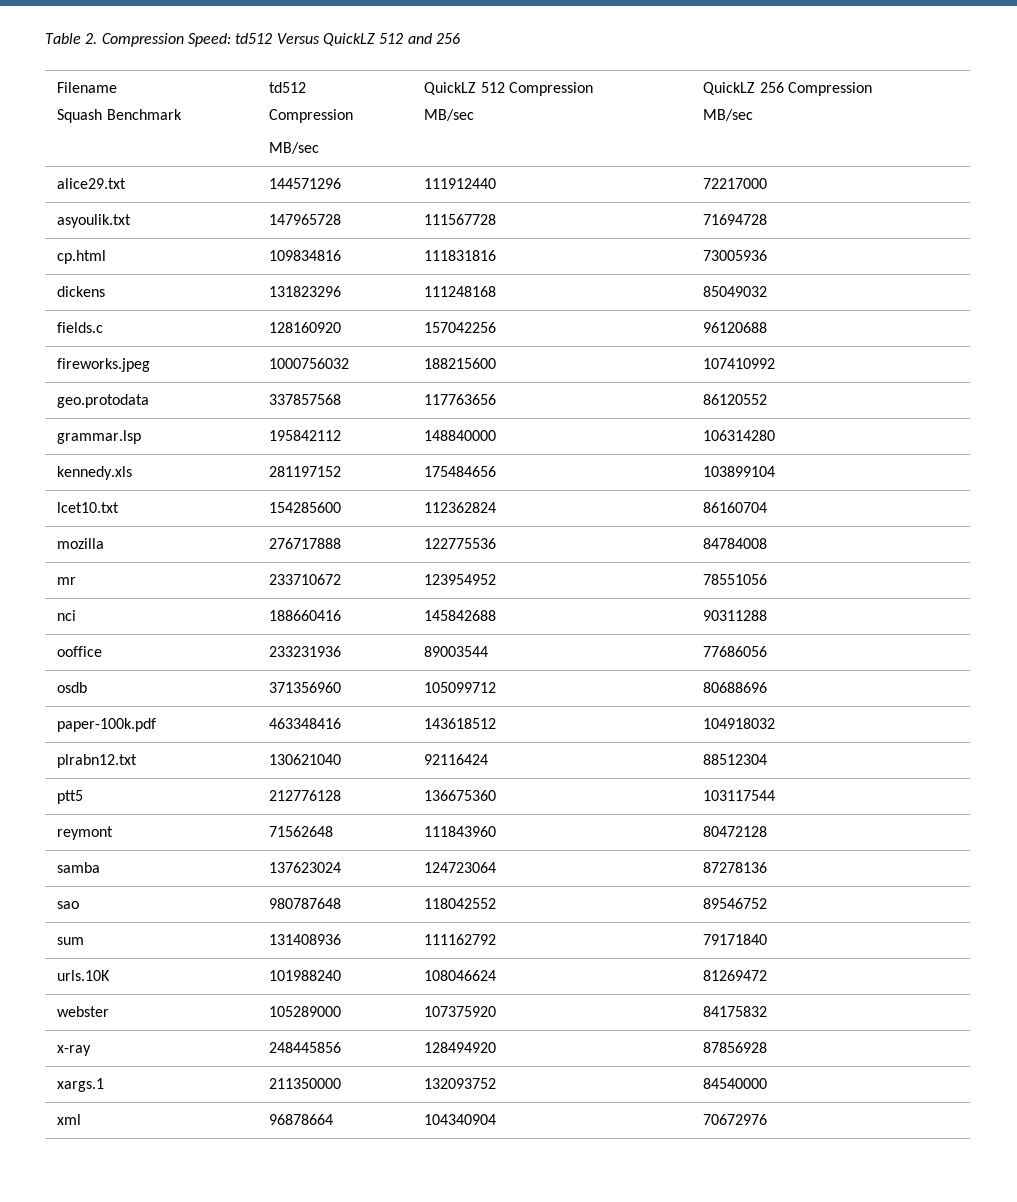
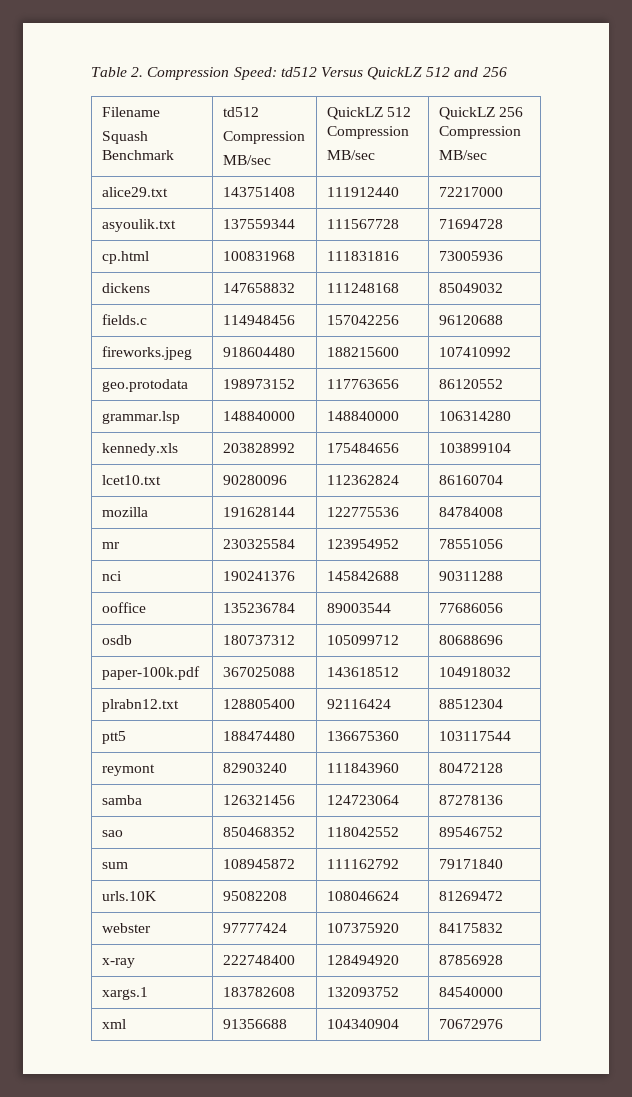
- alice29.txt | 144571296 | 111912440 | 72217000
+ alice29.txt | 143751408 | 111912440 | 72217000
- asyoulik.txt | 147965728 | 111567728 | 71694728
+ asyoulik.txt | 137559344 | 111567728 | 71694728
- cp.html | 109834816 | 111831816 | 73005936
+ cp.html | 100831968 | 111831816 | 73005936
- dickens | 131823296 | 111248168 | 85049032
+ dickens | 147658832 | 111248168 | 85049032
- fields.c | 128160920 | 157042256 | 96120688
+ fields.c | 114948456 | 157042256 | 96120688
- fireworks.jpeg | 1000756032 | 188215600 | 107410992
+ fireworks.jpeg | 918604480 | 188215600 | 107410992
- geo.protodata | 337857568 | 117763656 | 86120552
+ geo.protodata | 198973152 | 117763656 | 86120552
- grammar.lsp | 195842112 | 148840000 | 106314280
+ grammar.lsp | 148840000 | 148840000 | 106314280
- kennedy.xls | 281197152 | 175484656 | 103899104
+ kennedy.xls | 203828992 | 175484656 | 103899104
- lcet10.txt | 154285600 | 112362824 | 86160704
+ lcet10.txt | 90280096 | 112362824 | 86160704
- mozilla | 276717888 | 122775536 | 84784008
+ mozilla | 191628144 | 122775536 | 84784008
- mr | 233710672 | 123954952 | 78551056
+ mr | 230325584 | 123954952 | 78551056
- nci | 188660416 | 145842688 | 90311288
+ nci | 190241376 | 145842688 | 90311288
- ooffice | 233231936 | 89003544 | 77686056
+ ooffice | 135236784 | 89003544 | 77686056
- osdb | 371356960 | 105099712 | 80688696
+ osdb | 180737312 | 105099712 | 80688696
- paper-100k.pdf | 463348416 | 143618512 | 104918032
+ paper-100k.pdf | 367025088 | 143618512 | 104918032
- plrabn12.txt | 130621040 | 92116424 | 88512304
+ plrabn12.txt | 128805400 | 92116424 | 88512304
- ptt5 | 212776128 | 136675360 | 103117544
+ ptt5 | 188474480 | 136675360 | 103117544
- reymont | 71562648 | 111843960 | 80472128
+ reymont | 82903240 | 111843960 | 80472128
- samba | 137623024 | 124723064 | 87278136
+ samba | 126321456 | 124723064 | 87278136
- sao | 980787648 | 118042552 | 89546752
+ sao | 850468352 | 118042552 | 89546752
- sum | 131408936 | 111162792 | 79171840
+ sum | 108945872 | 111162792 | 79171840
- urls.10K | 101988240 | 108046624 | 81269472
+ urls.10K | 95082208 | 108046624 | 81269472
- webster | 105289000 | 107375920 | 84175832
+ webster | 97777424 | 107375920 | 84175832
- x-ray | 248445856 | 128494920 | 87856928
+ x-ray | 222748400 | 128494920 | 87856928
- xargs.1 | 211350000 | 132093752 | 84540000
+ xargs.1 | 183782608 | 132093752 | 84540000
- xml | 96878664 | 104340904 | 70672976
+ xml | 91356688 | 104340904 | 70672976

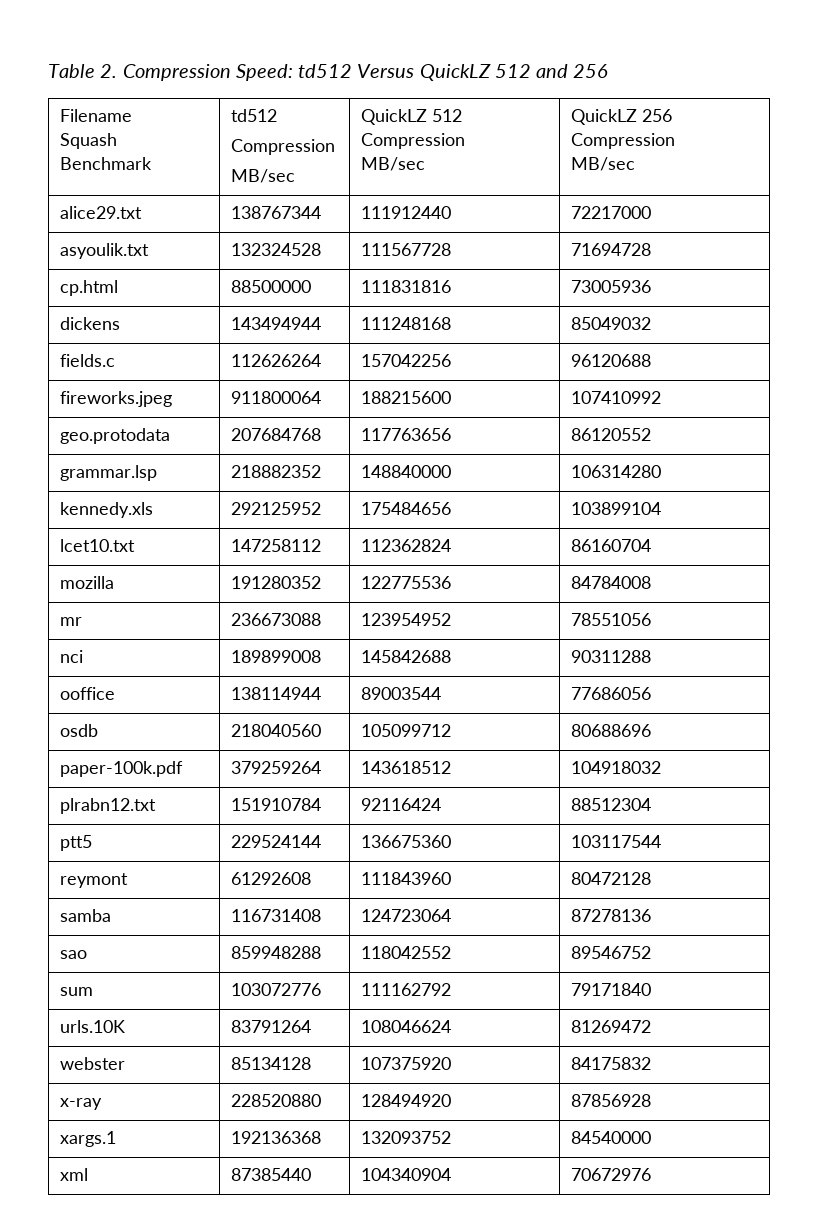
- alice29.txt | 143751408 | 111912440 | 72217000
+ alice29.txt | 138767344 | 111912440 | 72217000
- asyoulik.txt | 137559344 | 111567728 | 71694728
+ asyoulik.txt | 132324528 | 111567728 | 71694728
- cp.html | 100831968 | 111831816 | 73005936
+ cp.html | 88500000 | 111831816 | 73005936
- dickens | 147658832 | 111248168 | 85049032
+ dickens | 143494944 | 111248168 | 85049032
- fields.c | 114948456 | 157042256 | 96120688
+ fields.c | 112626264 | 157042256 | 96120688
- fireworks.jpeg | 918604480 | 188215600 | 107410992
+ fireworks.jpeg | 911800064 | 188215600 | 107410992
- geo.protodata | 198973152 | 117763656 | 86120552
+ geo.protodata | 207684768 | 117763656 | 86120552
- grammar.lsp | 148840000 | 148840000 | 106314280
+ grammar.lsp | 218882352 | 148840000 | 106314280
- kennedy.xls | 203828992 | 175484656 | 103899104
+ kennedy.xls | 292125952 | 175484656 | 103899104
- lcet10.txt | 90280096 | 112362824 | 86160704
+ lcet10.txt | 147258112 | 112362824 | 86160704
- mozilla | 191628144 | 122775536 | 84784008
+ mozilla | 191280352 | 122775536 | 84784008
- mr | 230325584 | 123954952 | 78551056
+ mr | 236673088 | 123954952 | 78551056
- nci | 190241376 | 145842688 | 90311288
+ nci | 189899008 | 145842688 | 90311288
- ooffice | 135236784 | 89003544 | 77686056
+ ooffice | 138114944 | 89003544 | 77686056
- osdb | 180737312 | 105099712 | 80688696
+ osdb | 218040560 | 105099712 | 80688696
- paper-100k.pdf | 367025088 | 143618512 | 104918032
+ paper-100k.pdf | 379259264 | 143618512 | 104918032
- plrabn12.txt | 128805400 | 92116424 | 88512304
+ plrabn12.txt | 151910784 | 92116424 | 88512304
- ptt5 | 188474480 | 136675360 | 103117544
+ ptt5 | 229524144 | 136675360 | 103117544
- reymont | 82903240 | 111843960 | 80472128
+ reymont | 61292608 | 111843960 | 80472128
- samba | 126321456 | 124723064 | 87278136
+ samba | 116731408 | 124723064 | 87278136
- sao | 850468352 | 118042552 | 89546752
+ sao | 859948288 | 118042552 | 89546752
- sum | 108945872 | 111162792 | 79171840
+ sum | 103072776 | 111162792 | 79171840
- urls.10K | 95082208 | 108046624 | 81269472
+ urls.10K | 83791264 | 108046624 | 81269472
- webster | 97777424 | 107375920 | 84175832
+ webster | 85134128 | 107375920 | 84175832
- x-ray | 222748400 | 128494920 | 87856928
+ x-ray | 228520880 | 128494920 | 87856928
- xargs.1 | 183782608 | 132093752 | 84540000
+ xargs.1 | 192136368 | 132093752 | 84540000
- xml | 91356688 | 104340904 | 70672976
+ xml | 87385440 | 104340904 | 70672976

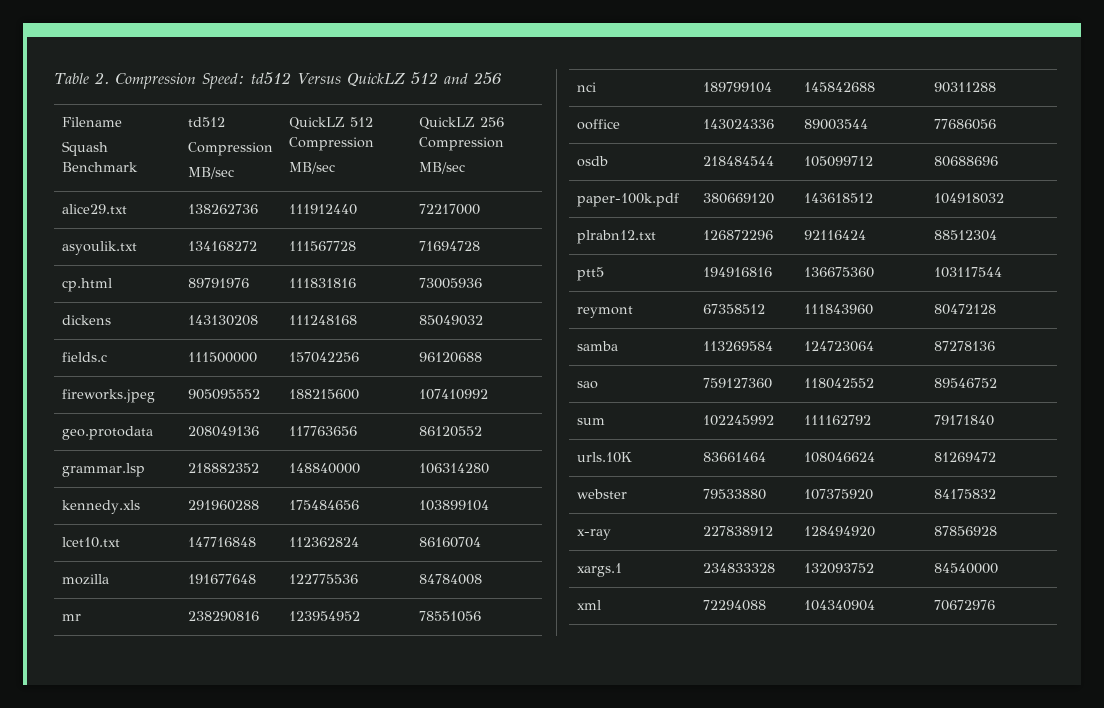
- alice29.txt | 138767344 | 111912440 | 72217000
+ alice29.txt | 138262736 | 111912440 | 72217000
- asyoulik.txt | 132324528 | 111567728 | 71694728
+ asyoulik.txt | 134168272 | 111567728 | 71694728
- cp.html | 88500000 | 111831816 | 73005936
+ cp.html | 89791976 | 111831816 | 73005936
- dickens | 143494944 | 111248168 | 85049032
+ dickens | 143130208 | 111248168 | 85049032
- fields.c | 112626264 | 157042256 | 96120688
+ fields.c | 111500000 | 157042256 | 96120688
- fireworks.jpeg | 911800064 | 188215600 | 107410992
+ fireworks.jpeg | 905095552 | 188215600 | 107410992
- geo.protodata | 207684768 | 117763656 | 86120552
+ geo.protodata | 208049136 | 117763656 | 86120552
- kennedy.xls | 292125952 | 175484656 | 103899104
+ kennedy.xls | 291960288 | 175484656 | 103899104
- lcet10.txt | 147258112 | 112362824 | 86160704
+ lcet10.txt | 147716848 | 112362824 | 86160704
- mozilla | 191280352 | 122775536 | 84784008
+ mozilla | 191677648 | 122775536 | 84784008
- mr | 236673088 | 123954952 | 78551056
+ mr | 238290816 | 123954952 | 78551056
- nci | 189899008 | 145842688 | 90311288
+ nci | 189799104 | 145842688 | 90311288
- ooffice | 138114944 | 89003544 | 77686056
+ ooffice | 143024336 | 89003544 | 77686056
- osdb | 218040560 | 105099712 | 80688696
+ osdb | 218484544 | 105099712 | 80688696
- paper-100k.pdf | 379259264 | 143618512 | 104918032
+ paper-100k.pdf | 380669120 | 143618512 | 104918032
- plrabn12.txt | 151910784 | 92116424 | 88512304
+ plrabn12.txt | 126872296 | 92116424 | 88512304
- ptt5 | 229524144 | 136675360 | 103117544
+ ptt5 | 194916816 | 136675360 | 103117544
- reymont | 61292608 | 111843960 | 80472128
+ reymont | 67358512 | 111843960 | 80472128
- samba | 116731408 | 124723064 | 87278136
+ samba | 113269584 | 124723064 | 87278136
- sao | 859948288 | 118042552 | 89546752
+ sao | 759127360 | 118042552 | 89546752
- sum | 103072776 | 111162792 | 79171840
+ sum | 102245992 | 111162792 | 79171840
- urls.10K | 83791264 | 108046624 | 81269472
+ urls.10K | 83661464 | 108046624 | 81269472
- webster | 85134128 | 107375920 | 84175832
+ webster | 79533880 | 107375920 | 84175832
- x-ray | 228520880 | 128494920 | 87856928
+ x-ray | 227838912 | 128494920 | 87856928
- xargs.1 | 192136368 | 132093752 | 84540000
+ xargs.1 | 234833328 | 132093752 | 84540000
- xml | 87385440 | 104340904 | 70672976
+ xml | 72294088 | 104340904 | 70672976

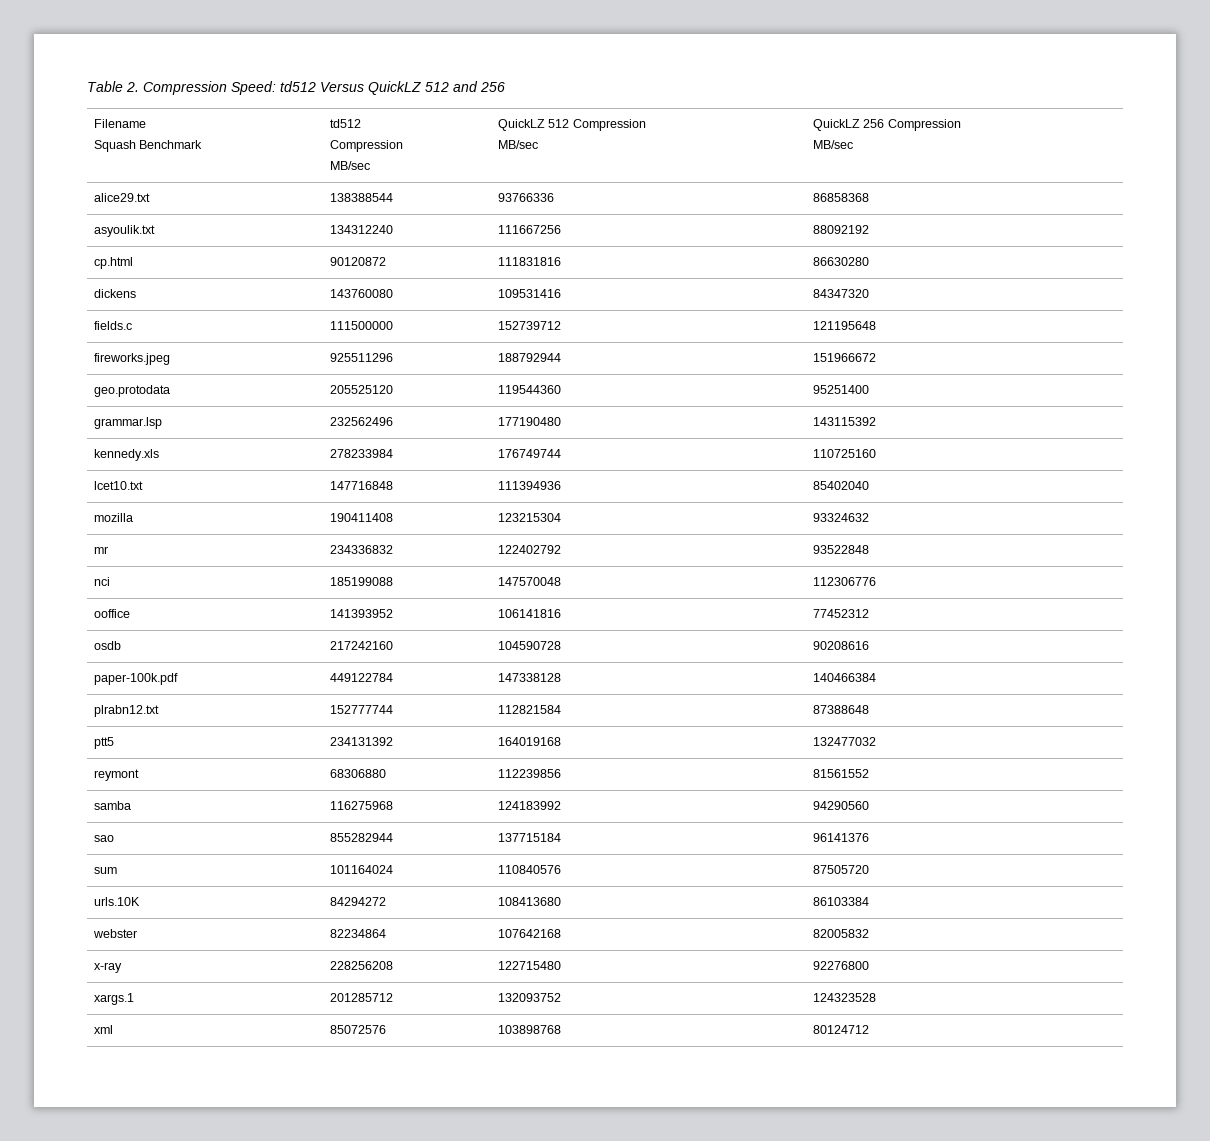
- alice29.txt | 138262736 | 111912440 | 72217000
- asyoulik.txt | 134168272 | 111567728 | 71694728
+ alice29.txt | 138388544 | 93766336 | 86858368
+ asyoulik.txt | 134312240 | 111667256 | 88092192
- cp.html | 89791976 | 111831816 | 73005936
+ cp.html | 90120872 | 111831816 | 86630280
- dickens | 143130208 | 111248168 | 85049032
+ dickens | 143760080 | 109531416 | 84347320
- fields.c | 111500000 | 157042256 | 96120688
+ fields.c | 111500000 | 152739712 | 121195648
- fireworks.jpeg | 905095552 | 188215600 | 107410992
- geo.protodata | 208049136 | 117763656 | 86120552
- grammar.lsp | 218882352 | 148840000 | 106314280
- kennedy.xls | 291960288 | 175484656 | 103899104
+ fireworks.jpeg | 925511296 | 188792944 | 151966672
+ geo.protodata | 205525120 | 119544360 | 95251400
+ grammar.lsp | 232562496 | 177190480 | 143115392
+ kennedy.xls | 278233984 | 176749744 | 110725160
- lcet10.txt | 147716848 | 112362824 | 86160704
+ lcet10.txt | 147716848 | 111394936 | 85402040
- mozilla | 191677648 | 122775536 | 84784008
- mr | 238290816 | 123954952 | 78551056
- nci | 189799104 | 145842688 | 90311288
- ooffice | 143024336 | 89003544 | 77686056
- osdb | 218484544 | 105099712 | 80688696
- paper-100k.pdf | 380669120 | 143618512 | 104918032
- plrabn12.txt | 126872296 | 92116424 | 88512304
- ptt5 | 194916816 | 136675360 | 103117544
- reymont | 67358512 | 111843960 | 80472128
- samba | 113269584 | 124723064 | 87278136
- sao | 759127360 | 118042552 | 89546752
- sum | 102245992 | 111162792 | 79171840
- urls.10K | 83661464 | 108046624 | 81269472
- webster | 79533880 | 107375920 | 84175832
- x-ray | 227838912 | 128494920 | 87856928
+ mozilla | 190411408 | 123215304 | 93324632
+ mr | 234336832 | 122402792 | 93522848
+ nci | 185199088 | 147570048 | 112306776
+ ooffice | 141393952 | 106141816 | 77452312
+ osdb | 217242160 | 104590728 | 90208616
+ paper-100k.pdf | 449122784 | 147338128 | 140466384
+ plrabn12.txt | 152777744 | 112821584 | 87388648
+ ptt5 | 234131392 | 164019168 | 132477032
+ reymont | 68306880 | 112239856 | 81561552
+ samba | 116275968 | 124183992 | 94290560
+ sao | 855282944 | 137715184 | 96141376
+ sum | 101164024 | 110840576 | 87505720
+ urls.10K | 84294272 | 108413680 | 86103384
+ webster | 82234864 | 107642168 | 82005832
+ x-ray | 228256208 | 122715480 | 92276800
- xargs.1 | 234833328 | 132093752 | 84540000
+ xargs.1 | 201285712 | 132093752 | 124323528
- xml | 72294088 | 104340904 | 70672976
+ xml | 85072576 | 103898768 | 80124712

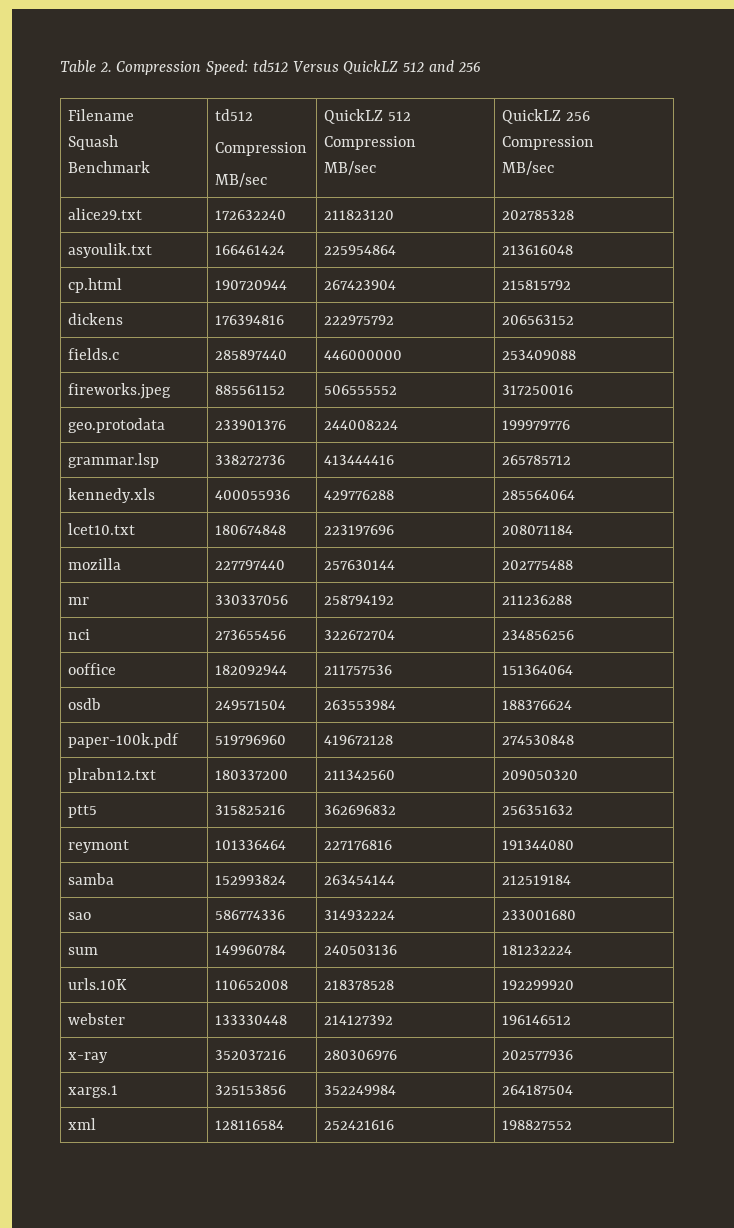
- alice29.txt | 138388544 | 93766336 | 86858368
- asyoulik.txt | 134312240 | 111667256 | 88092192
- cp.html | 90120872 | 111831816 | 86630280
- dickens | 143760080 | 109531416 | 84347320
- fields.c | 111500000 | 152739712 | 121195648
- fireworks.jpeg | 925511296 | 188792944 | 151966672
- geo.protodata | 205525120 | 119544360 | 95251400
- grammar.lsp | 232562496 | 177190480 | 143115392
- kennedy.xls | 278233984 | 176749744 | 110725160
- lcet10.txt | 147716848 | 111394936 | 85402040
- mozilla | 190411408 | 123215304 | 93324632
- mr | 234336832 | 122402792 | 93522848
- nci | 185199088 | 147570048 | 112306776
- ooffice | 141393952 | 106141816 | 77452312
- osdb | 217242160 | 104590728 | 90208616
- paper-100k.pdf | 449122784 | 147338128 | 140466384
- plrabn12.txt | 152777744 | 112821584 | 87388648
- ptt5 | 234131392 | 164019168 | 132477032
- reymont | 68306880 | 112239856 | 81561552
- samba | 116275968 | 124183992 | 94290560
- sao | 855282944 | 137715184 | 96141376
- sum | 101164024 | 110840576 | 87505720
- urls.10K | 84294272 | 108413680 | 86103384
- webster | 82234864 | 107642168 | 82005832
- x-ray | 228256208 | 122715480 | 92276800
- xargs.1 | 201285712 | 132093752 | 124323528
- xml | 85072576 | 103898768 | 80124712
+ alice29.txt | 172632240 | 211823120 | 202785328
+ asyoulik.txt | 166461424 | 225954864 | 213616048
+ cp.html | 190720944 | 267423904 | 215815792
+ dickens | 176394816 | 222975792 | 206563152
+ fields.c | 285897440 | 446000000 | 253409088
+ fireworks.jpeg | 885561152 | 506555552 | 317250016
+ geo.protodata | 233901376 | 244008224 | 199979776
+ grammar.lsp | 338272736 | 413444416 | 265785712
+ kennedy.xls | 400055936 | 429776288 | 285564064
+ lcet10.txt | 180674848 | 223197696 | 208071184
+ mozilla | 227797440 | 257630144 | 202775488
+ mr | 330337056 | 258794192 | 211236288
+ nci | 273655456 | 322672704 | 234856256
+ ooffice | 182092944 | 211757536 | 151364064
+ osdb | 249571504 | 263553984 | 188376624
+ paper-100k.pdf | 519796960 | 419672128 | 274530848
+ plrabn12.txt | 180337200 | 211342560 | 209050320
+ ptt5 | 315825216 | 362696832 | 256351632
+ reymont | 101336464 | 227176816 | 191344080
+ samba | 152993824 | 263454144 | 212519184
+ sao | 586774336 | 314932224 | 233001680
+ sum | 149960784 | 240503136 | 181232224
+ urls.10K | 110652008 | 218378528 | 192299920
+ webster | 133330448 | 214127392 | 196146512
+ x-ray | 352037216 | 280306976 | 202577936
+ xargs.1 | 325153856 | 352249984 | 264187504
+ xml | 128116584 | 252421616 | 198827552

